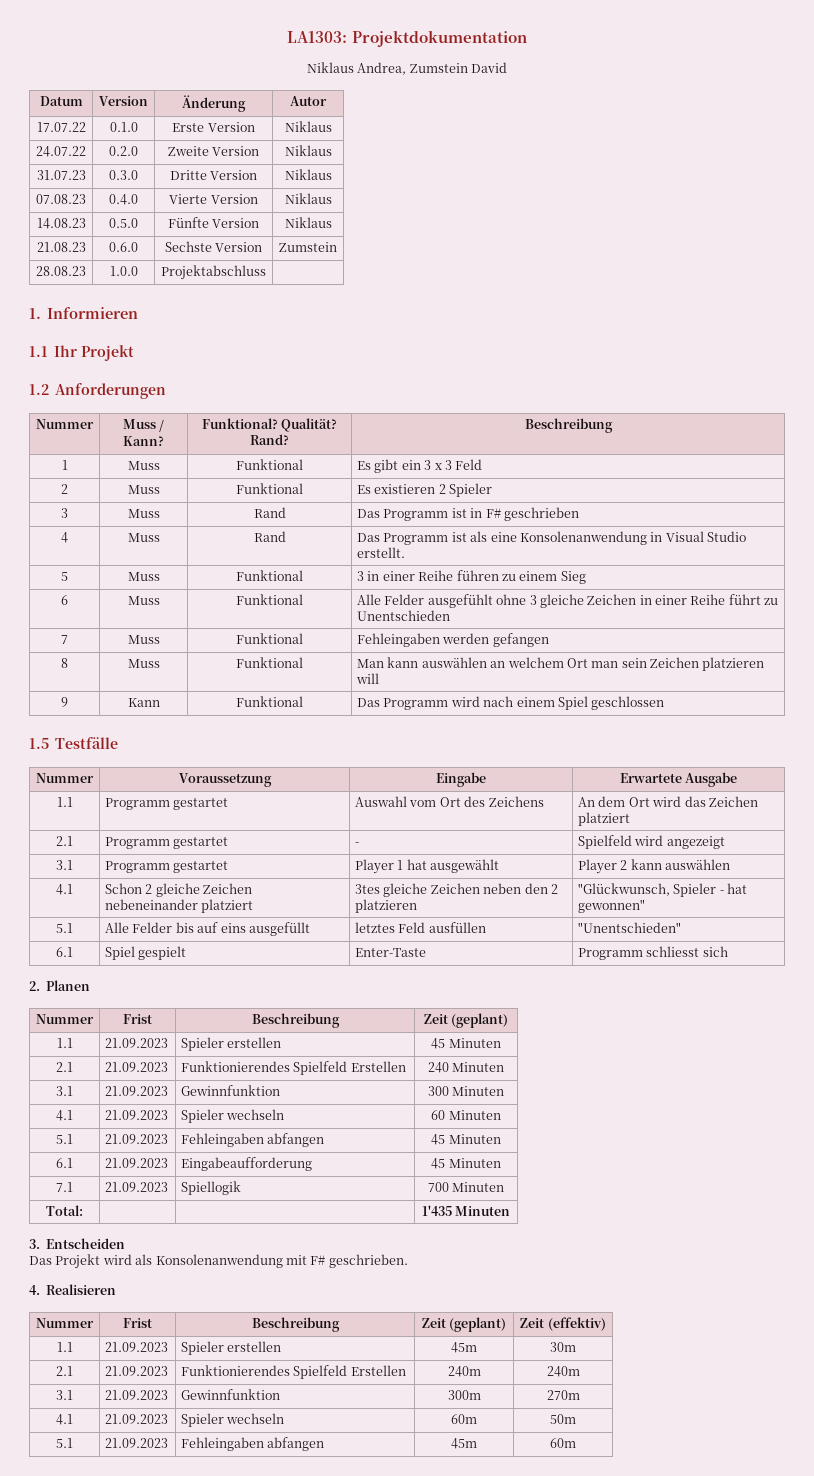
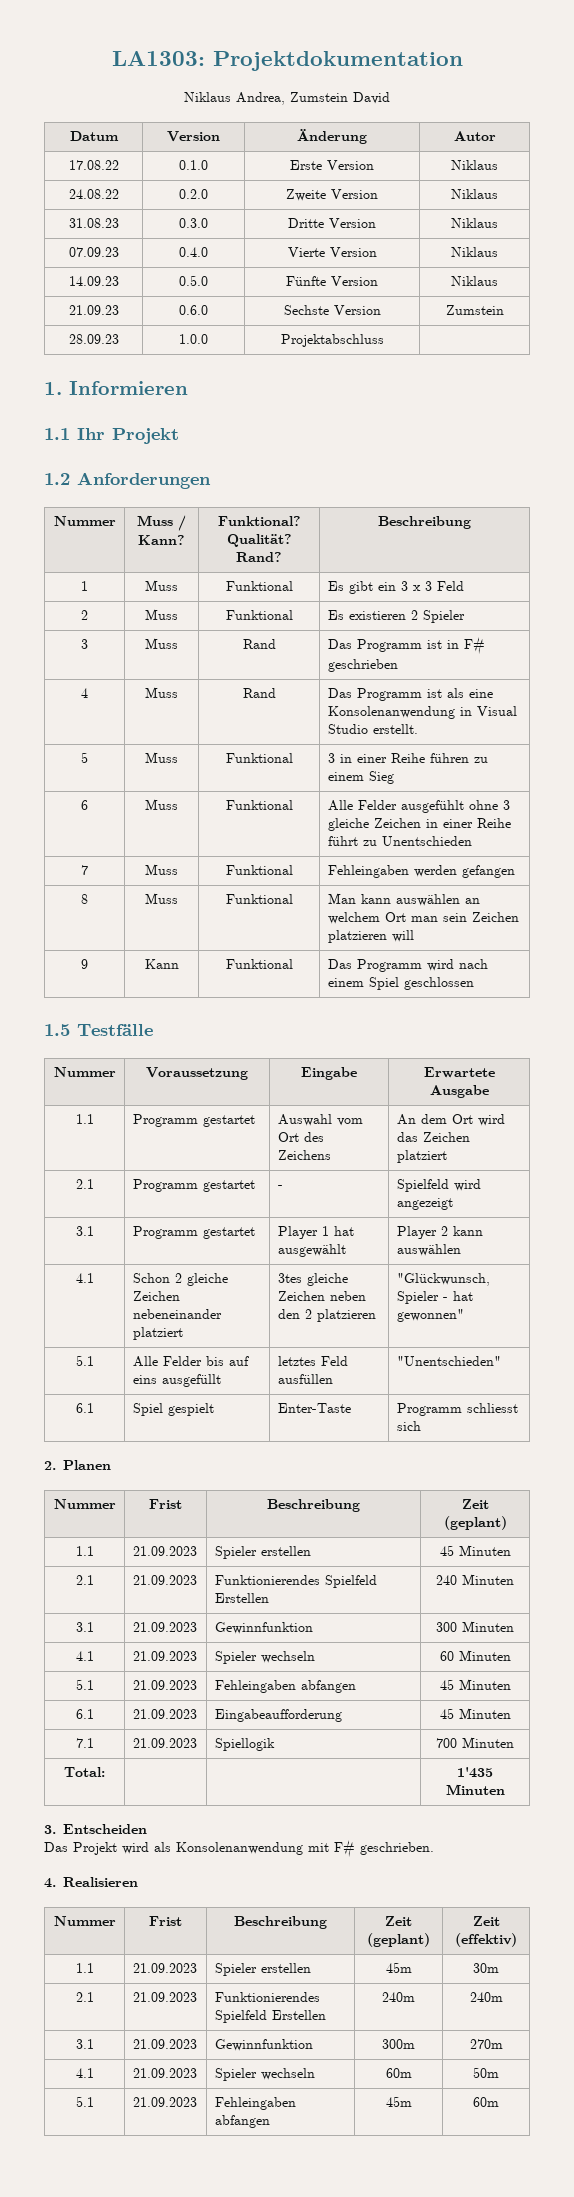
- 17.07.22 | 0.1.0 | Erste Version | Niklaus
+ 17.08.22 | 0.1.0 | Erste Version | Niklaus
- 24.07.22 | 0.2.0 | Zweite Version | Niklaus
+ 24.08.22 | 0.2.0 | Zweite Version | Niklaus
- 31.07.23 | 0.3.0 | Dritte Version | Niklaus
+ 31.08.23 | 0.3.0 | Dritte Version | Niklaus
- 07.08.23 | 0.4.0 | Vierte Version | Niklaus
+ 07.09.23 | 0.4.0 | Vierte Version | Niklaus
- 14.08.23 | 0.5.0 | Fünfte Version | Niklaus
+ 14.09.23 | 0.5.0 | Fünfte Version | Niklaus
- 21.08.23 | 0.6.0 | Sechste Version | Zumstein
+ 21.09.23 | 0.6.0 | Sechste Version | Zumstein
- 28.08.23 | 1.0.0 | Projektabschluss |
+ 28.09.23 | 1.0.0 | Projektabschluss |

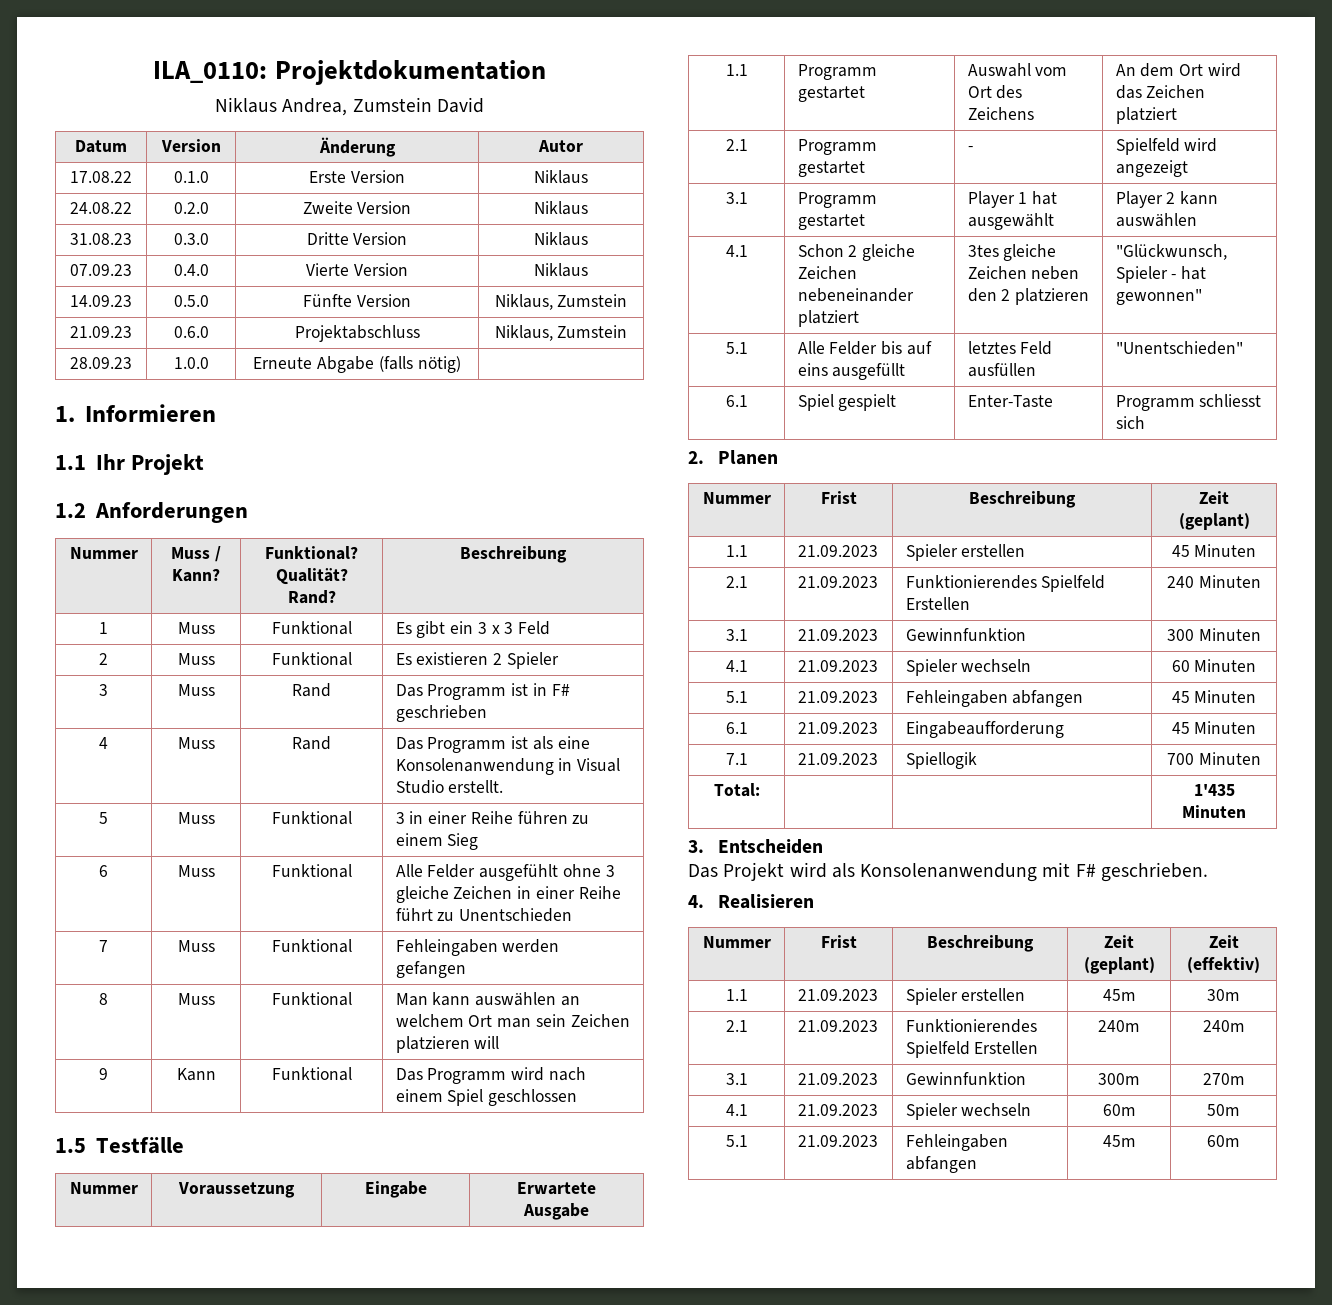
- LA1303: Projektdokumentation
+ ILA_0110: Projektdokumentation
- 14.09.23 | 0.5.0 | Fünfte Version | Niklaus
+ 14.09.23 | 0.5.0 | Fünfte Version | Niklaus, Zumstein
- 21.09.23 | 0.6.0 | Sechste Version | Zumstein
+ 21.09.23 | 0.6.0 | Projektabschluss | Niklaus, Zumstein
- 28.09.23 | 1.0.0 | Projektabschluss |
+ 28.09.23 | 1.0.0 | Erneute Abgabe (falls nötig) |

